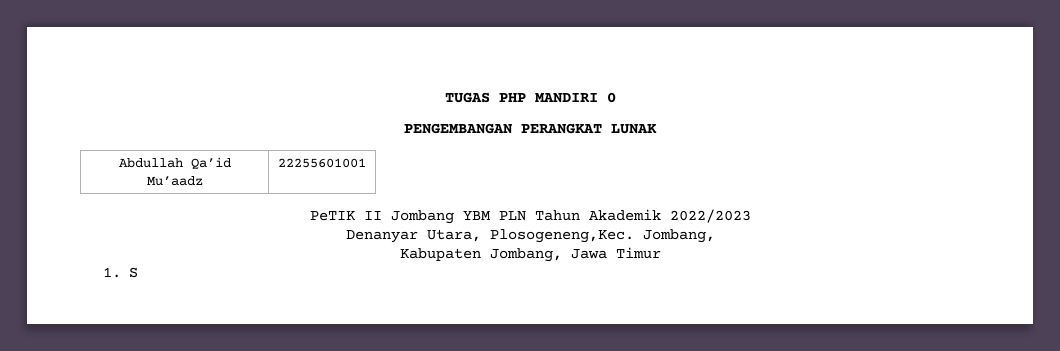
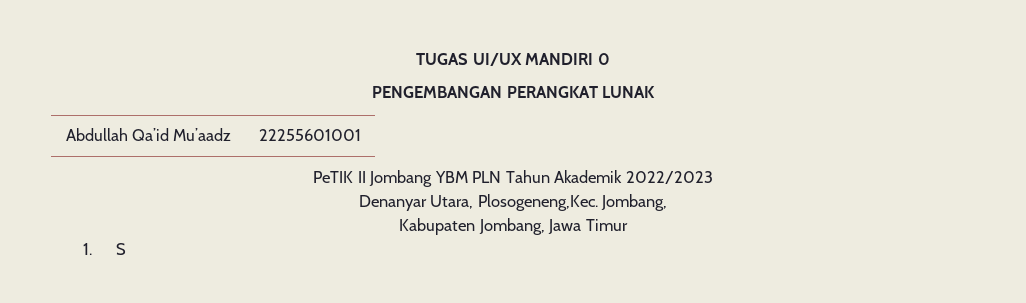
- TUGAS PHP MANDIRI 0
+ TUGAS UI/UX MANDIRI 0

